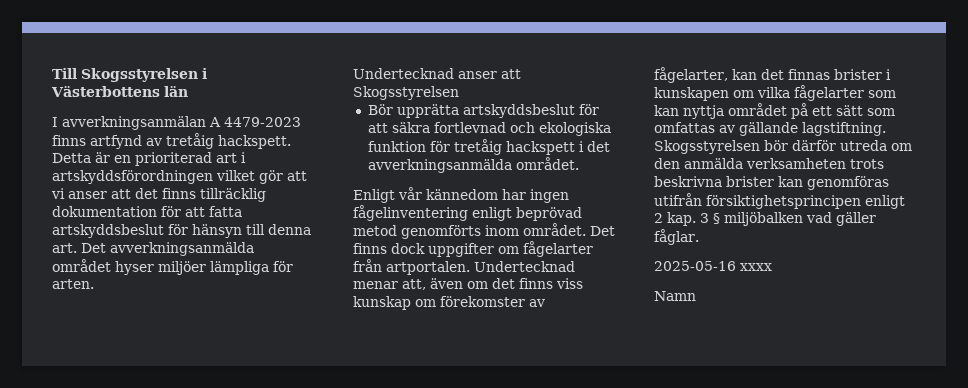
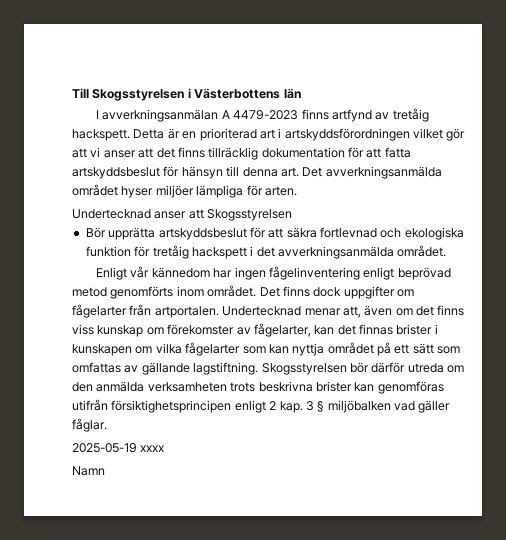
- 2025-05-16 xxxx
+ 2025-05-19 xxxx

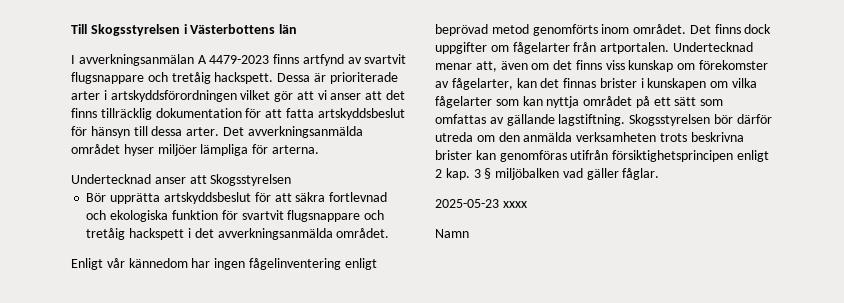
- I avverkningsanmälan A 4479-2023 finns artfynd av tretåig hackspett. Detta är en prioriterad art i artskyddsförordningen vilket gör att vi anser att det finns tillräcklig dokumentation för att fatta artskyddsbeslut för hänsyn till denna art. Det avverkningsanmälda området hyser miljöer lämpliga för arten.
+ I avverkningsanmälan A 4479-2023 finns artfynd av svartvit flugsnappare och tretåig hackspett. Dessa är prioriterade arter i artskyddsförordningen vilket gör att vi anser att det finns tillräcklig dokumentation för att fatta artskyddsbeslut för hänsyn till dessa arter. Det avverkningsanmälda området hyser miljöer lämpliga för arterna.
- Bör upprätta artskyddsbeslut för att säkra fortlevnad och ekologiska funktion för tretåig hackspett i det avverkningsanmälda området.
+ Bör upprätta artskyddsbeslut för att säkra fortlevnad och ekologiska funktion för svartvit flugsnappare och tretåig hackspett i det avverkningsanmälda området.
- 2025-05-19 xxxx
+ 2025-05-23 xxxx

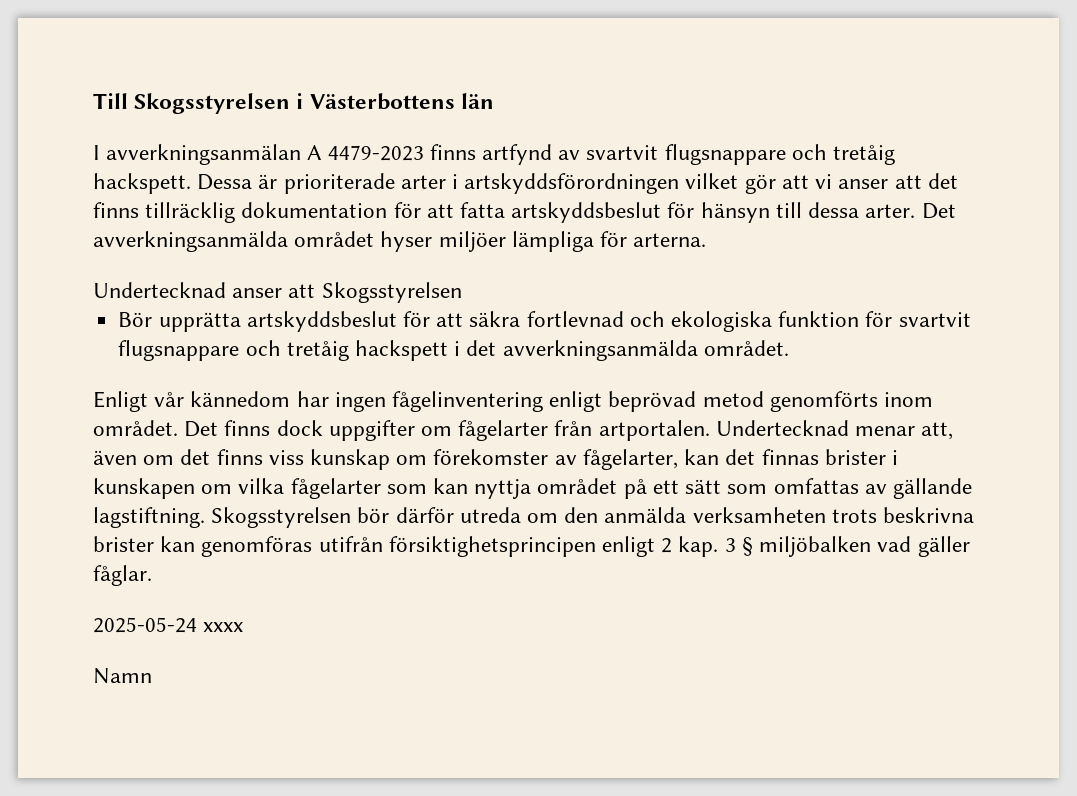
- 2025-05-23 xxxx
+ 2025-05-24 xxxx

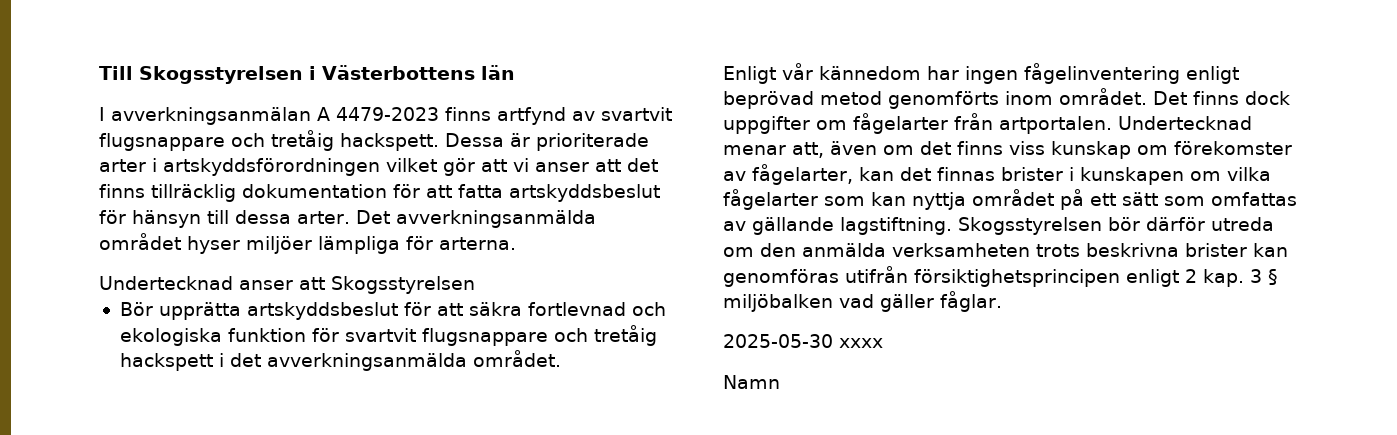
- 2025-05-24 xxxx
+ 2025-05-30 xxxx

